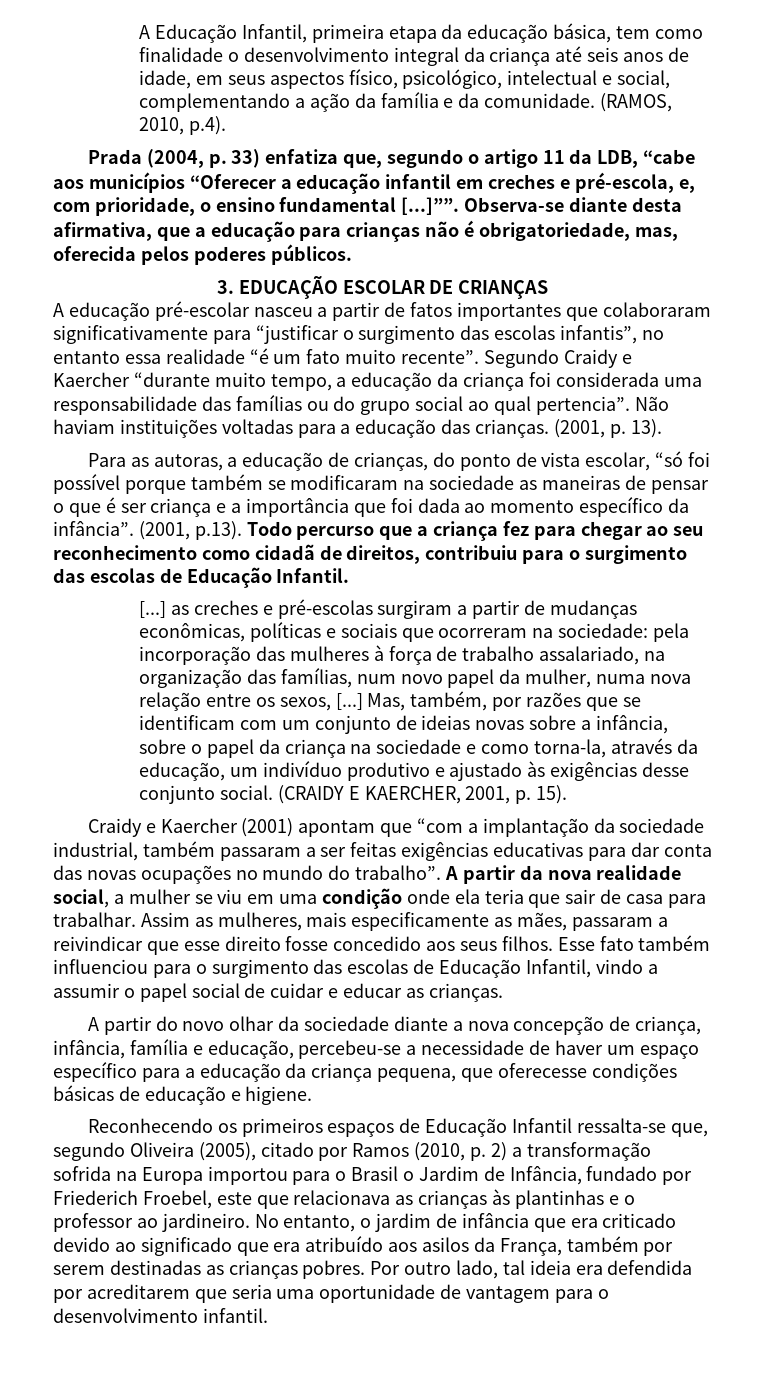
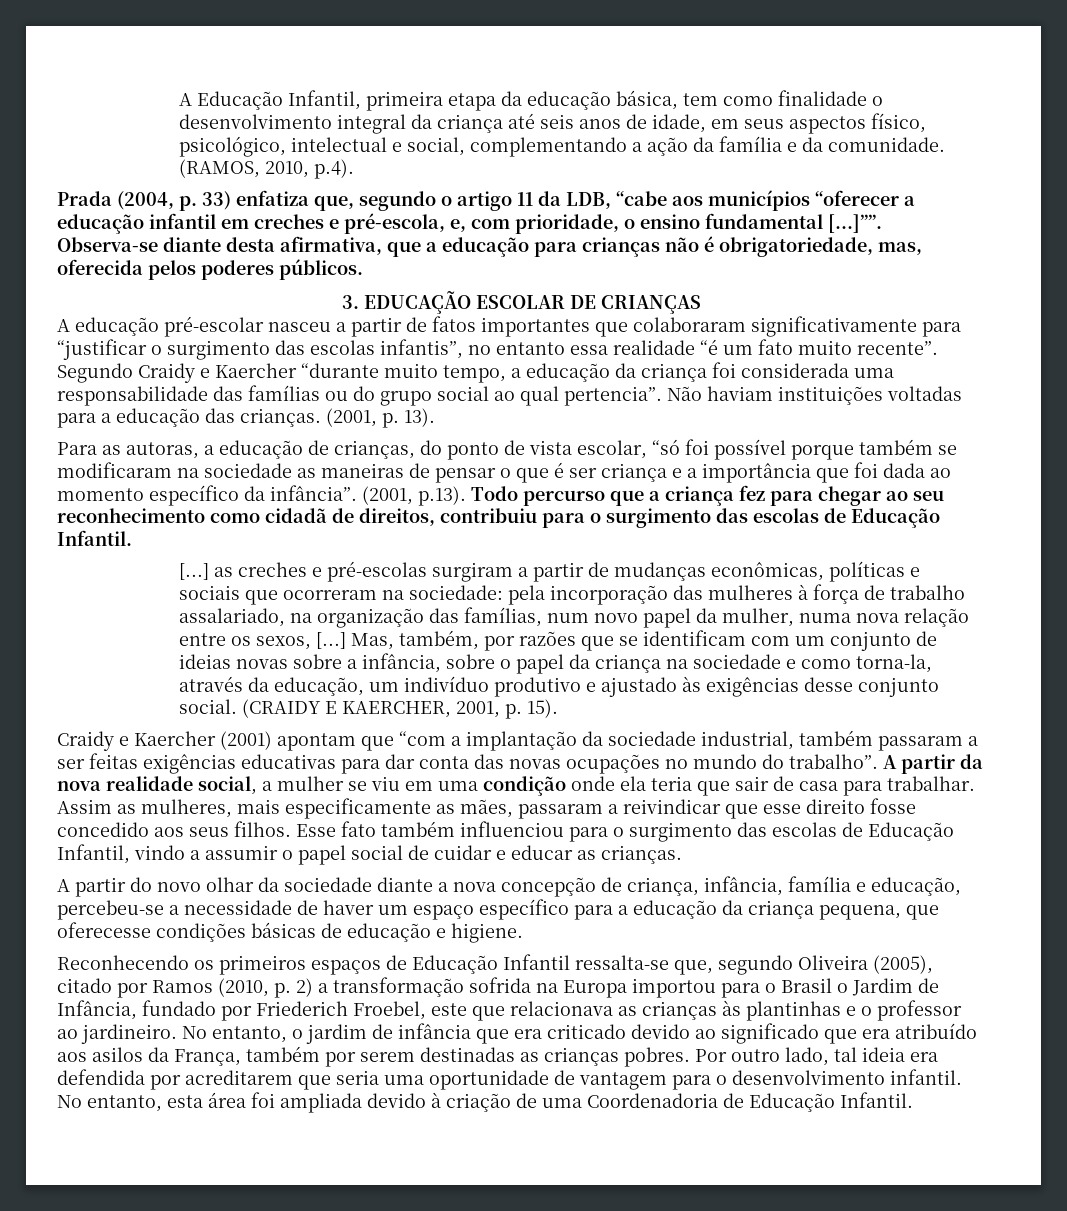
- Prada (2004, p. 33) enfatiza que, segundo o artigo 11 da LDB, “cabe aos municípios “Oferecer a educação infantil em creches e pré-escola, e, com prioridade, o ensino fundamental [...]””. Observa-se diante desta afirmativa, que a educação para crianças não é obrigatoriedade, mas, oferecida pelos poderes públicos.
+ Prada (2004, p. 33) enfatiza que, segundo o artigo 11 da LDB, “cabe aos municípios “oferecer a educação infantil em creches e pré-escola, e, com prioridade, o ensino fundamental [...]””. Observa-se diante desta afirmativa, que a educação para crianças não é obrigatoriedade, mas, oferecida pelos poderes públicos.
+ No entanto, esta área foi ampliada devido à criação de uma Coordenadoria de Educação Infantil.

